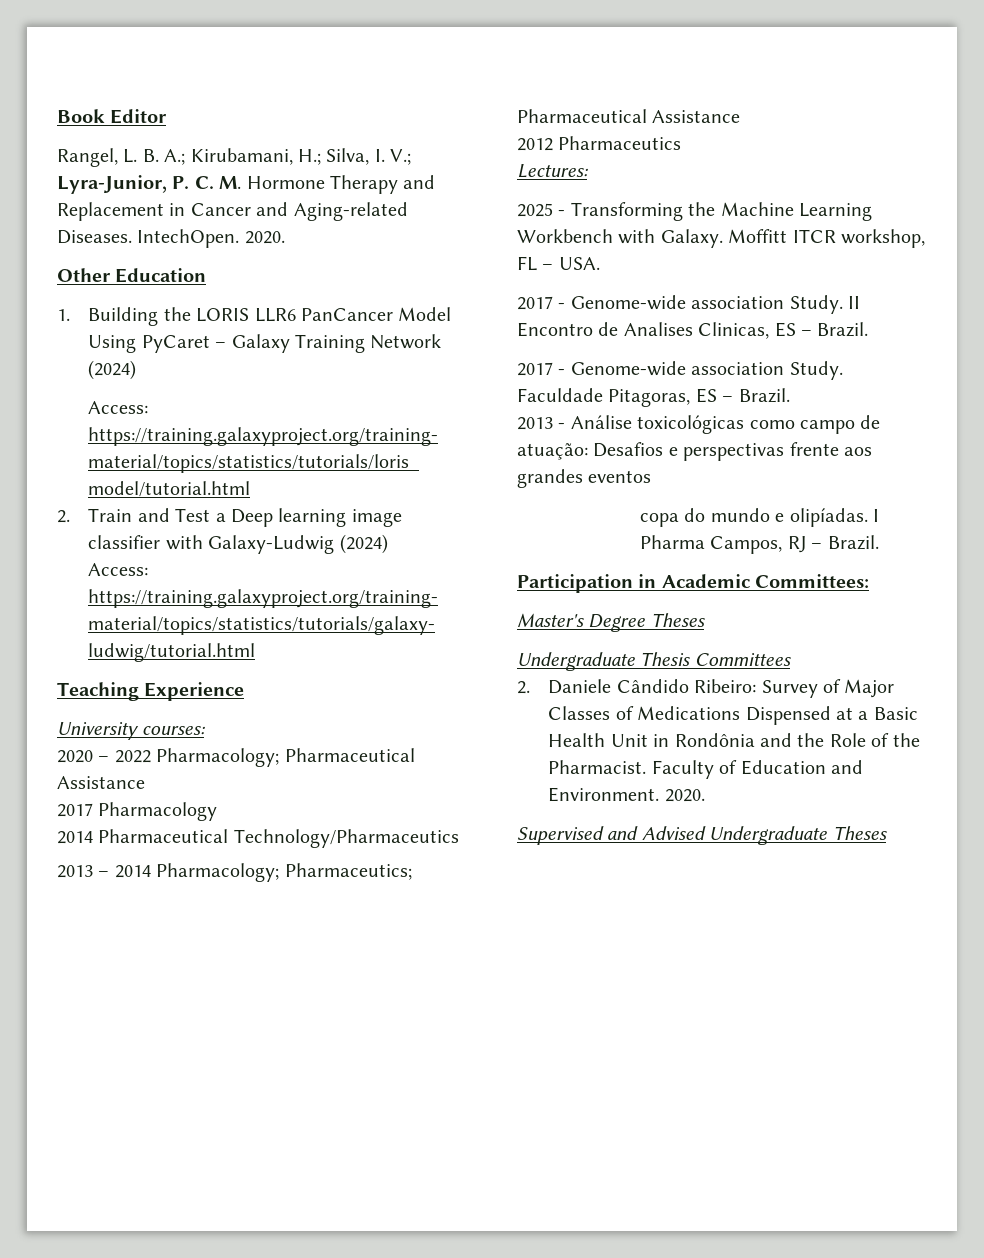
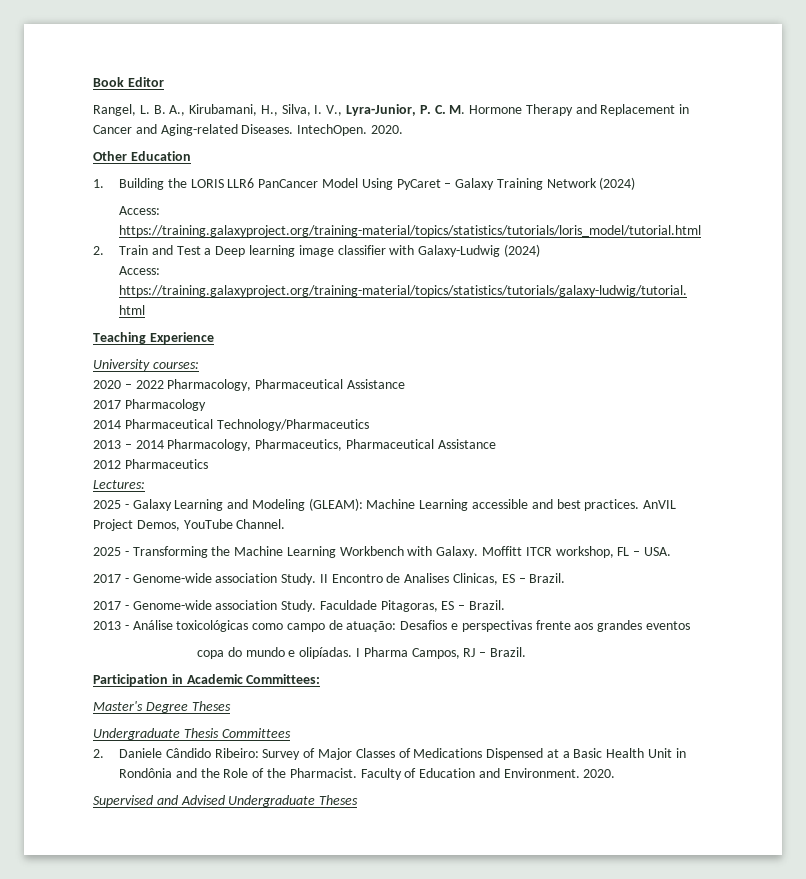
- Rangel, L. B. A.; Kirubamani, H.; Silva, I. V.; Lyra-Junior, P. C. M. Hormone Therapy and Replacement in Cancer and Aging-related Diseases.
+ Rangel, L. B. A., Kirubamani, H., Silva, I. V., Lyra-Junior, P. C. M. Hormone Therapy and Replacement in Cancer and Aging-related Diseases.
- 2020 – 2022 Pharmacology; Pharmaceutical Assistance
+ 2020 – 2022 Pharmacology, Pharmaceutical Assistance
- 2013 – 2014 Pharmacology; Pharmaceutics; Pharmaceutical Assistance
+ 2013 – 2014 Pharmacology, Pharmaceutics, Pharmaceutical Assistance
+ 2025 - Galaxy Learning and Modeling (GLEAM): Machine Learning accessible and best practices. AnVIL Project Demos, YouTube Channel.

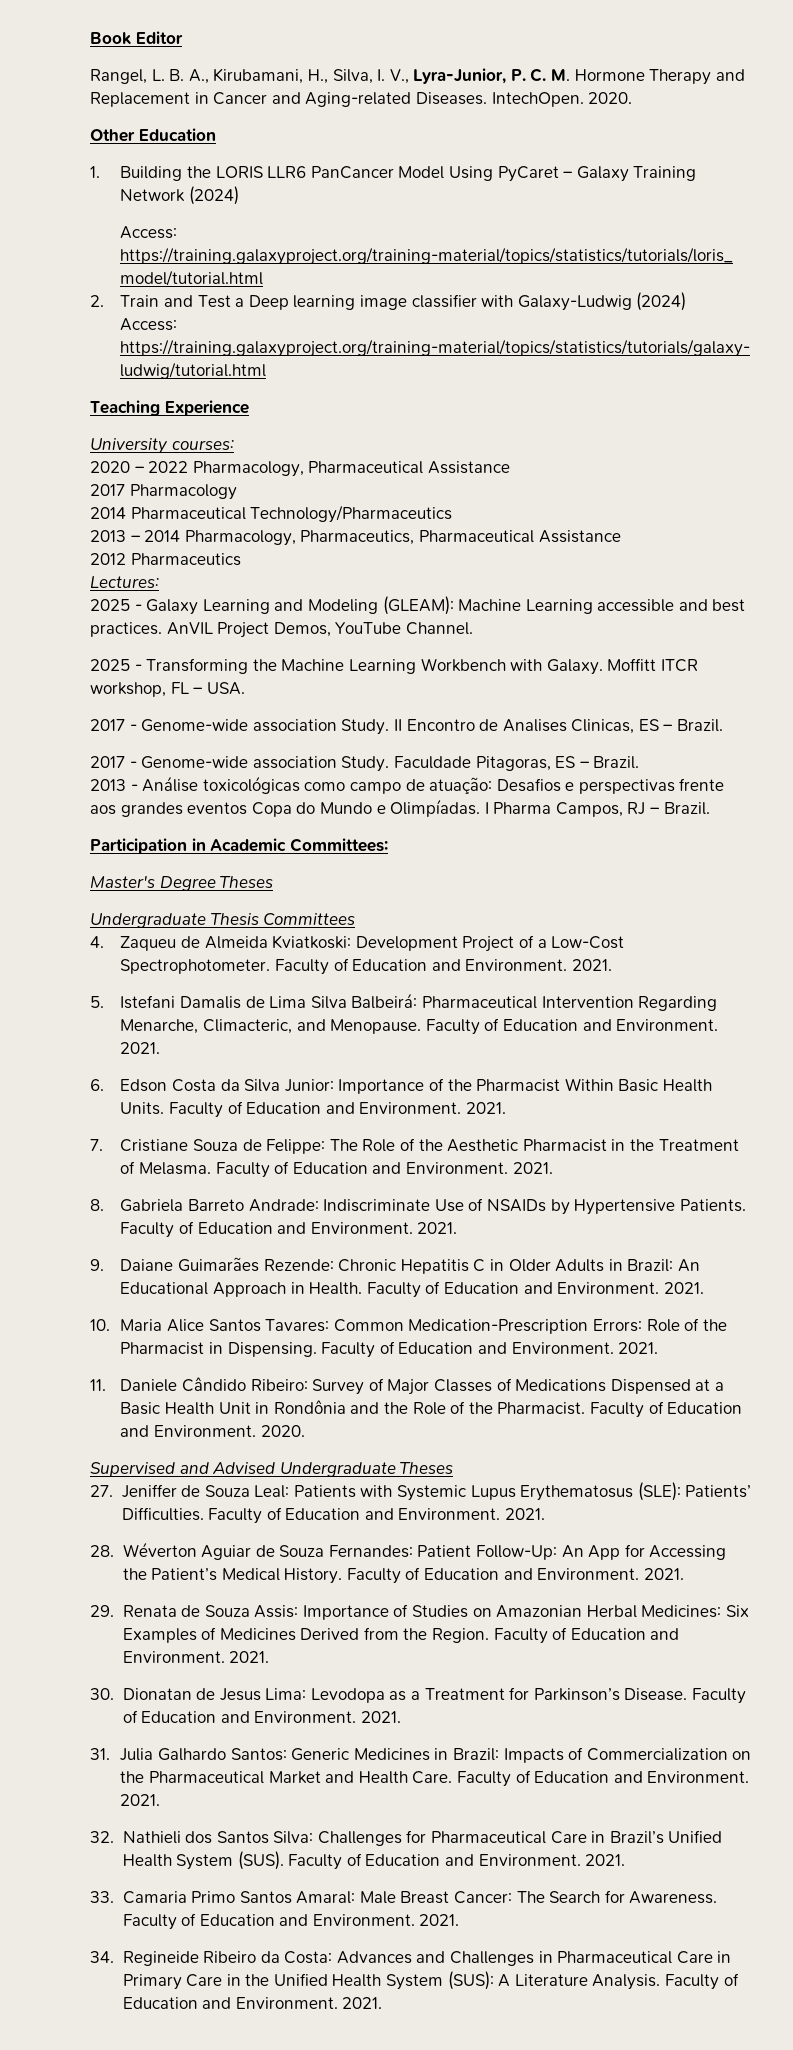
- 2013 - Análise toxicológicas como campo de atuação: Desafios e perspectivas frente aos grandes eventos
- copa do mundo e olipíadas.
+ 2013 - Análise toxicológicas como campo de atuação: Desafios e perspectivas frente aos grandes eventos Copa do Mundo e Olimpíadas.
- 2. Daniele Cândido Ribeiro: Survey of Major Classes of Medications Dispensed at a Basic Health Unit in Rondônia and the Role of the Pharmacist.
+ 4. Zaqueu de Almeida Kviatkoski: Development Project of a Low-Cost Spectrophotometer. Faculty of Education and Environment. 2021.
+ 5. Istefani Damalis de Lima Silva Balbeirá: Pharmaceutical Intervention Regarding Menarche, Climacteric, and Menopause. Faculty of Education and Environment. 2021.
+ 6. Edson Costa da Silva Junior: Importance of the Pharmacist Within Basic Health Units. Faculty of Education and Environment. 2021.
+ 7. Cristiane Souza de Felippe: The Role of the Aesthetic Pharmacist in the Treatment of Melasma. Faculty of Education and Environment. 2021.
+ 8. Gabriela Barreto Andrade: Indiscriminate Use of NSAIDs by Hypertensive Patients. Faculty of Education and Environment. 2021.
+ 9. Daiane Guimarães Rezende: Chronic Hepatitis C in Older Adults in Brazil: An Educational Approach in Health. Faculty of Education and Environment. 2021.
+ 10. Maria Alice Santos Tavares: Common Medication-Prescription Errors: Role of the Pharmacist in Dispensing. Faculty of Education and Environment. 2021.
+ 11. Daniele Cândido Ribeiro: Survey of Major Classes of Medications Dispensed at a Basic Health Unit in Rondônia and the Role of the Pharmacist.
+ 27. Jeniffer de Souza Leal: Patients with Systemic Lupus Erythematosus (SLE): Patients’ Difficulties. Faculty of Education and Environment. 2021.
+ 28. Wéverton Aguiar de Souza Fernandes: Patient Follow-Up: An App for Accessing the Patient’s Medical History. Faculty of Education and Environment. 2021.
+ 29. Renata de Souza Assis: Importance of Studies on Amazonian Herbal Medicines: Six Examples of Medicines Derived from the Region. Faculty of Education and Environment. 2021.
+ 30. Dionatan de Jesus Lima: Levodopa as a Treatment for Parkinson’s Disease. Faculty of Education and Environment. 2021.
+ 31. Julia Galhardo Santos: Generic Medicines in Brazil: Impacts of Commercialization on the Pharmaceutical Market and Health Care. Faculty of Education and Environment. 2021.
+ 32. Nathieli dos Santos Silva: Challenges for Pharmaceutical Care in Brazil’s Unified Health System (SUS). Faculty of Education and Environment. 2021.
+ 33. Camaria Primo Santos Amaral: Male Breast Cancer: The Search for Awareness. Faculty of Education and Environment. 2021.
+ 34. Regineide Ribeiro da Costa: Advances and Challenges in Pharmaceutical Care in Primary Care in the Unified Health System (SUS): A Literature Analysis. Faculty of Education and Environment. 2021.

